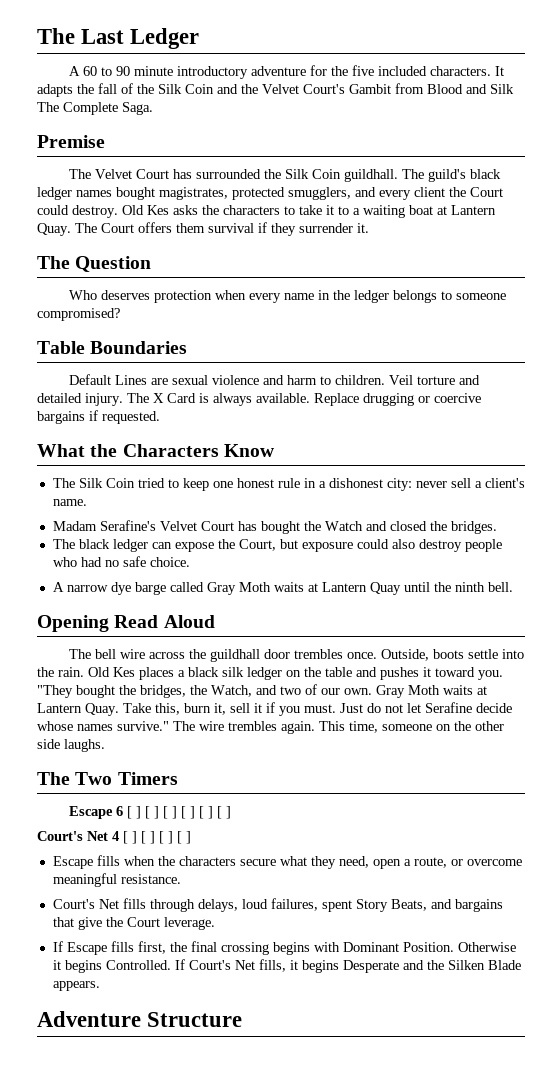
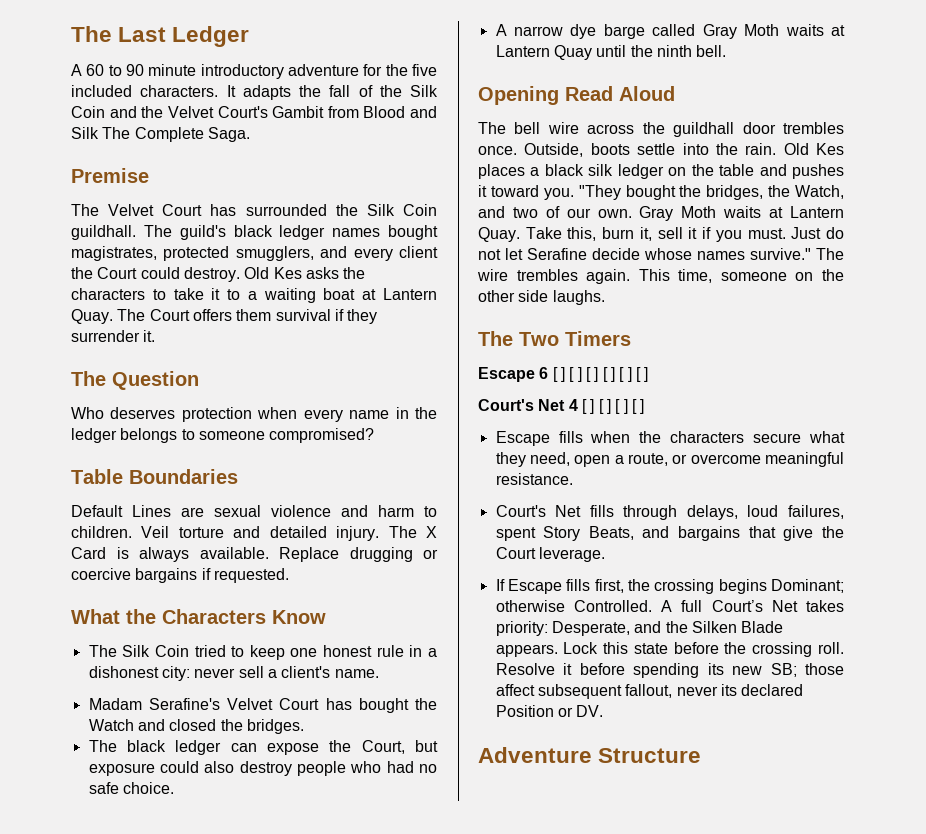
- If Escape fills first, the final crossing begins with Dominant Position. Otherwise it begins Controlled. If Court's Net fills, it begins Desperate and the Silken Blade appears.
+ If Escape fills first, the crossing begins Dominant; otherwise Controlled. A full Court’s Net takes priority: Desperate, and the Silken Blade appears. Lock this state before the crossing roll. Resolve it before spending its new SB; those affect subsequent fallout, never its declared Position or DV.

